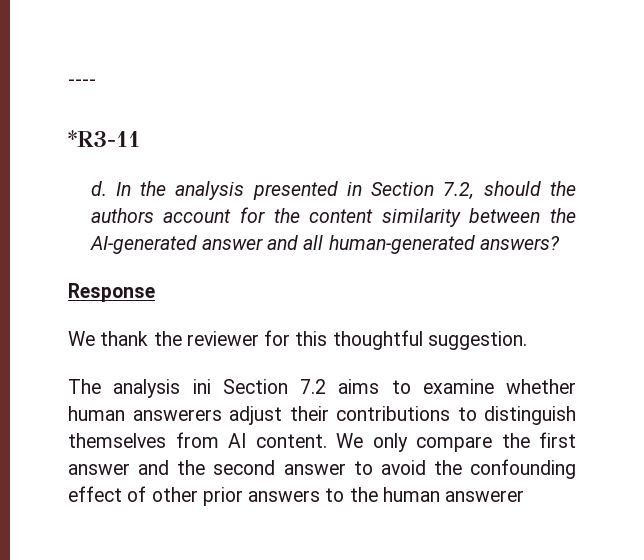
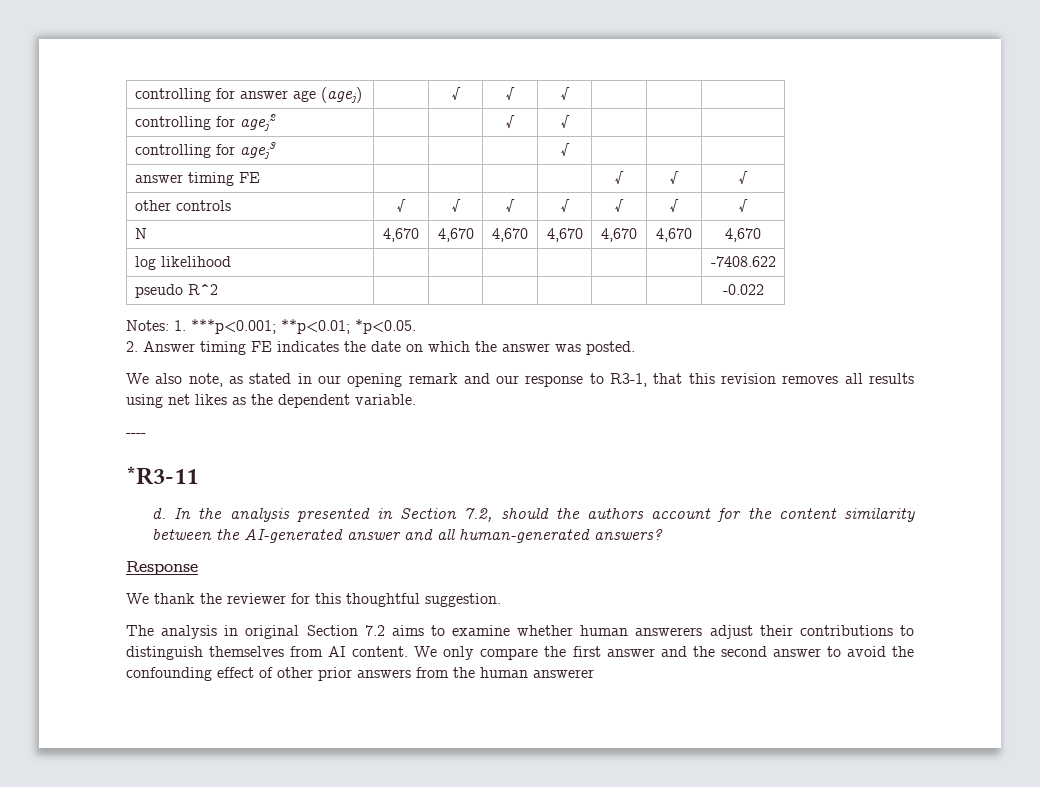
+ controlling for answer age (agej) | | √ | √ | √ | | |
+ controlling for agej2 | | | √ | √ | | |
+ controlling for agej3 | | | | √ | | |
+ answer timing FE | | | | | √ | √ | √
+ other controls | √ | √ | √ | √ | √ | √ | √
+ N | 4,670 | 4,670 | 4,670 | 4,670 | 4,670 | 4,670 | 4,670
+ log likelihood | | | | | | | -7408.622
+ pseudo R^2 | | | | | | | -0.022
+ Notes: 1. ***p<0.001; **p<0.01; *p<0.05.
+ 2. Answer timing FE indicates the date on which the answer was posted.
+ We also note, as stated in our opening remark and our response to R3-1, that this revision removes all results using net likes as the dependent variable.
- The analysis ini Section 7.2 aims to examine whether human answerers adjust their contributions to distinguish themselves from AI content.
+ The analysis in original Section 7.2 aims to examine whether human answerers adjust their contributions to distinguish themselves from AI content.
- We only compare the first answer and the second answer to avoid the confounding effect of other prior answers to the human answerer
+ We only compare the first answer and the second answer to avoid the confounding effect of other prior answers from the human answerer

